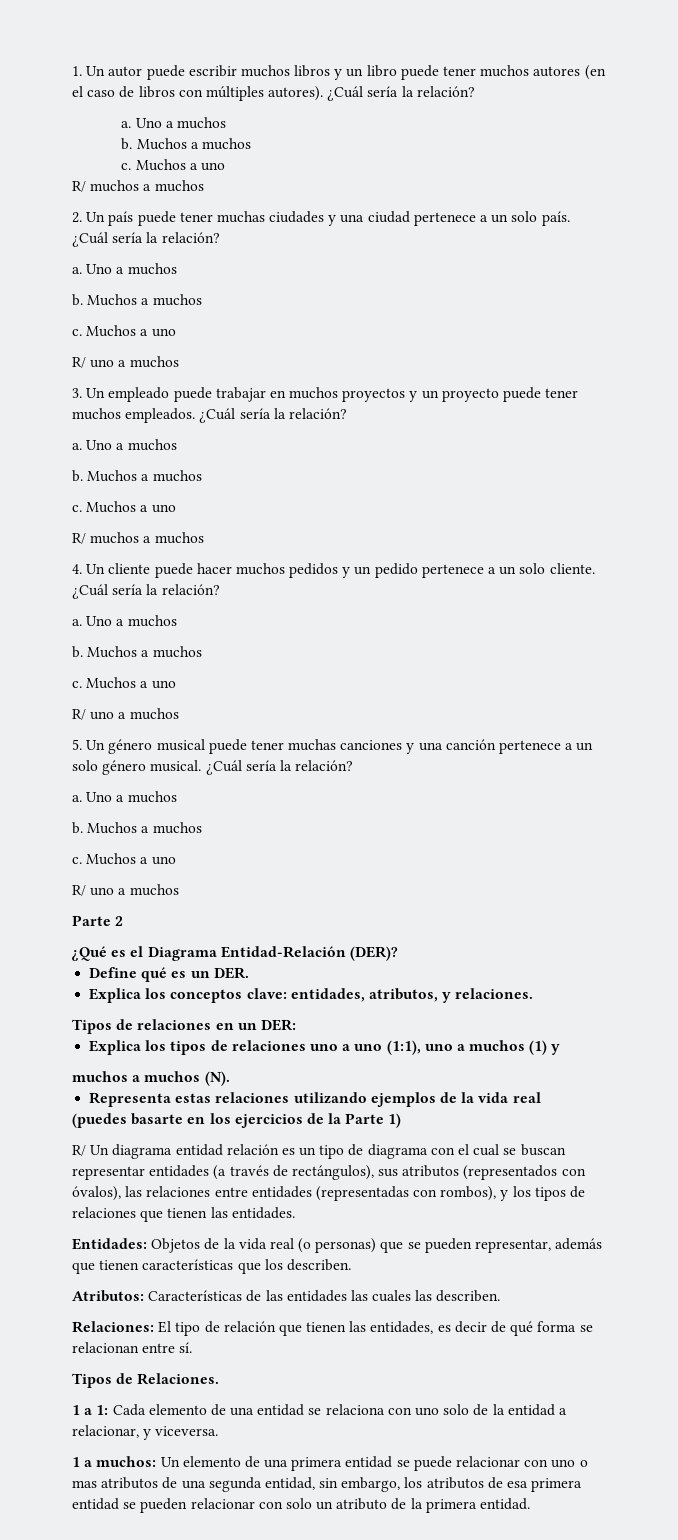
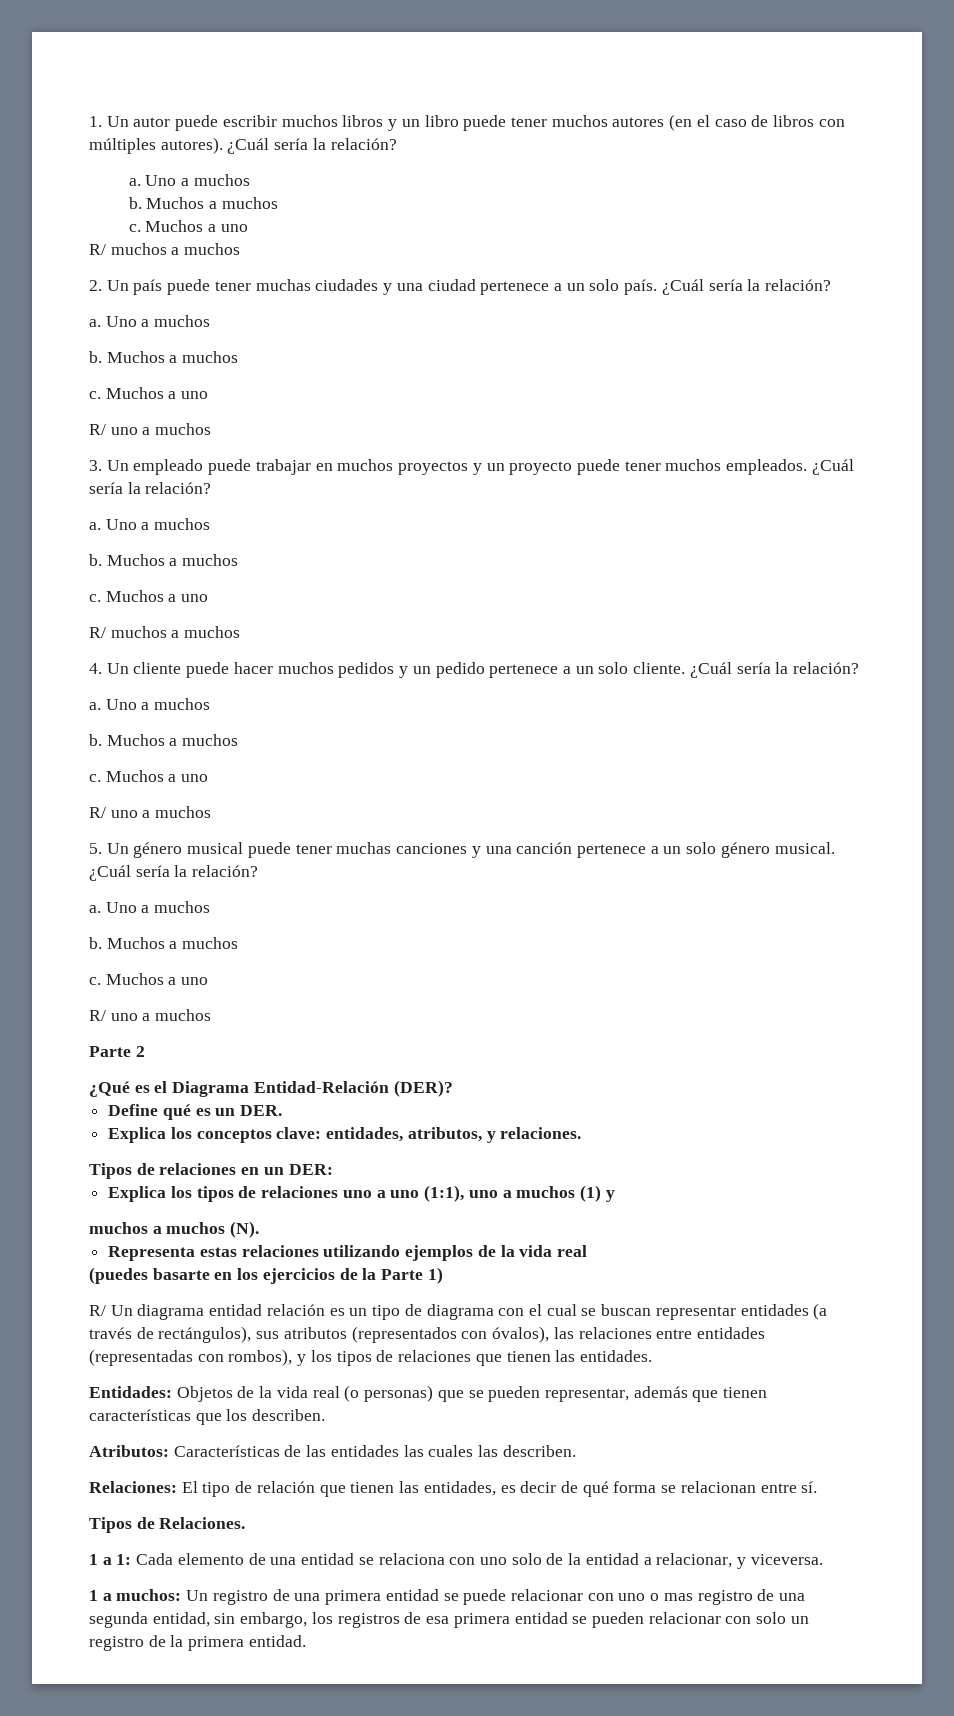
- 1 a muchos: Un elemento de una primera entidad se puede relacionar con uno o mas atributos de una segunda entidad, sin embargo, los atributos de esa primera entidad se pueden relacionar con solo un atributo de la primera entidad.
+ 1 a muchos: Un registro de una primera entidad se puede relacionar con uno o mas registro de una segunda entidad, sin embargo, los registros de esa primera entidad se pueden relacionar con solo un registro de la primera entidad.

